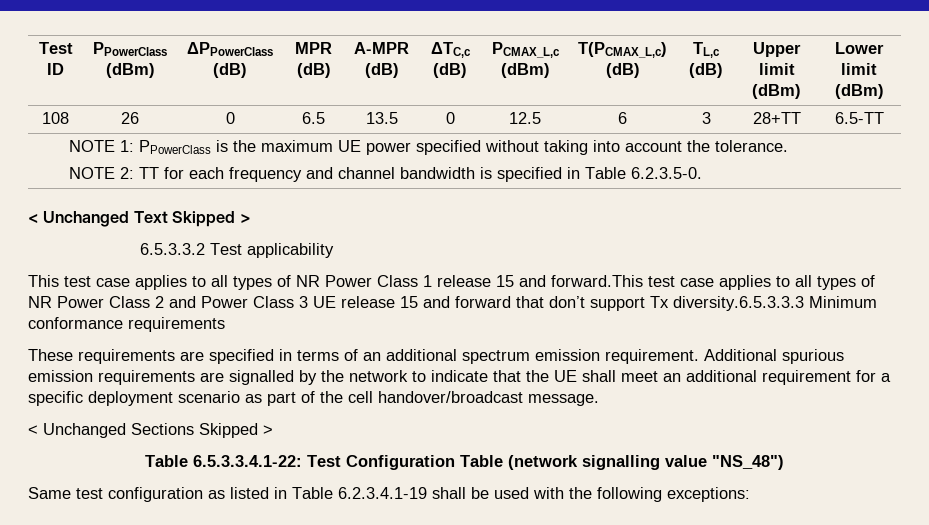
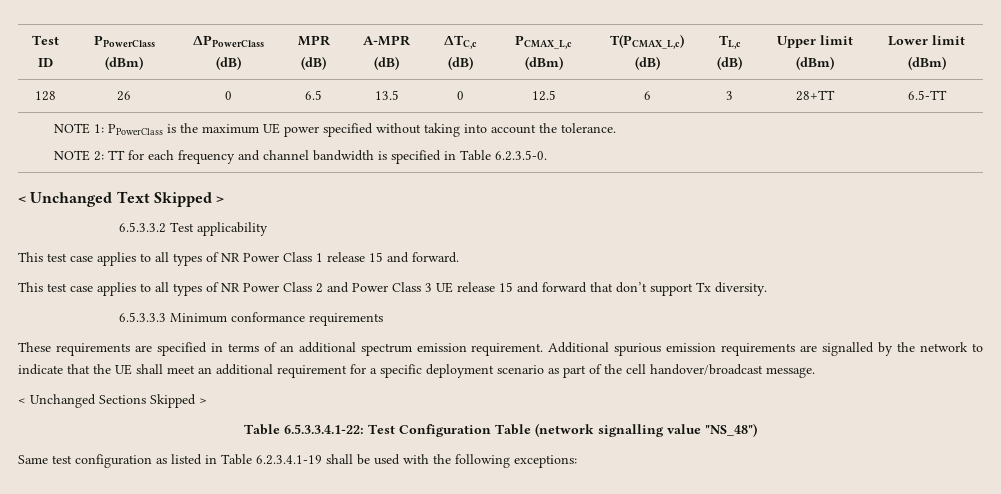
- 108 | 26 | 0 | 6.5 | 13.5 | 0 | 12.5 | 6 | 3 | 28+TT | 6.5-TT
+ 128 | 26 | 0 | 6.5 | 13.5 | 0 | 12.5 | 6 | 3 | 28+TT | 6.5-TT
- This test case applies to all types of NR Power Class 1 release 15 and forward.This test case applies to all types of NR Power Class 2 and Power Class 3 UE release 15 and forward that don’t support Tx diversity.6.5.3.3.3 Minimum conformance requirements
+ This test case applies to all types of NR Power Class 1 release 15 and forward.
+ This test case applies to all types of NR Power Class 2 and Power Class 3 UE release 15 and forward that don’t support Tx diversity.
+ 6.5.3.3.3 Minimum conformance requirements

